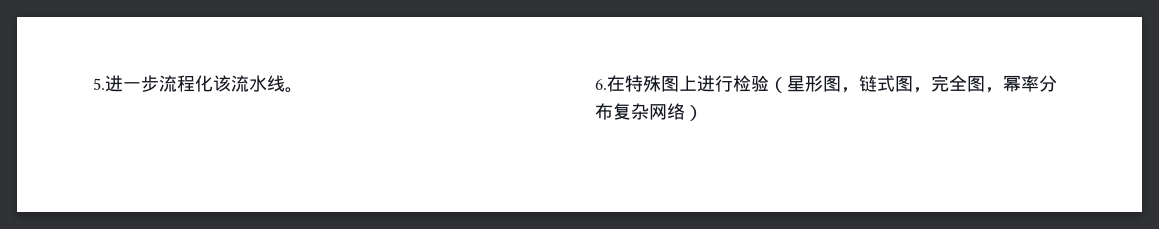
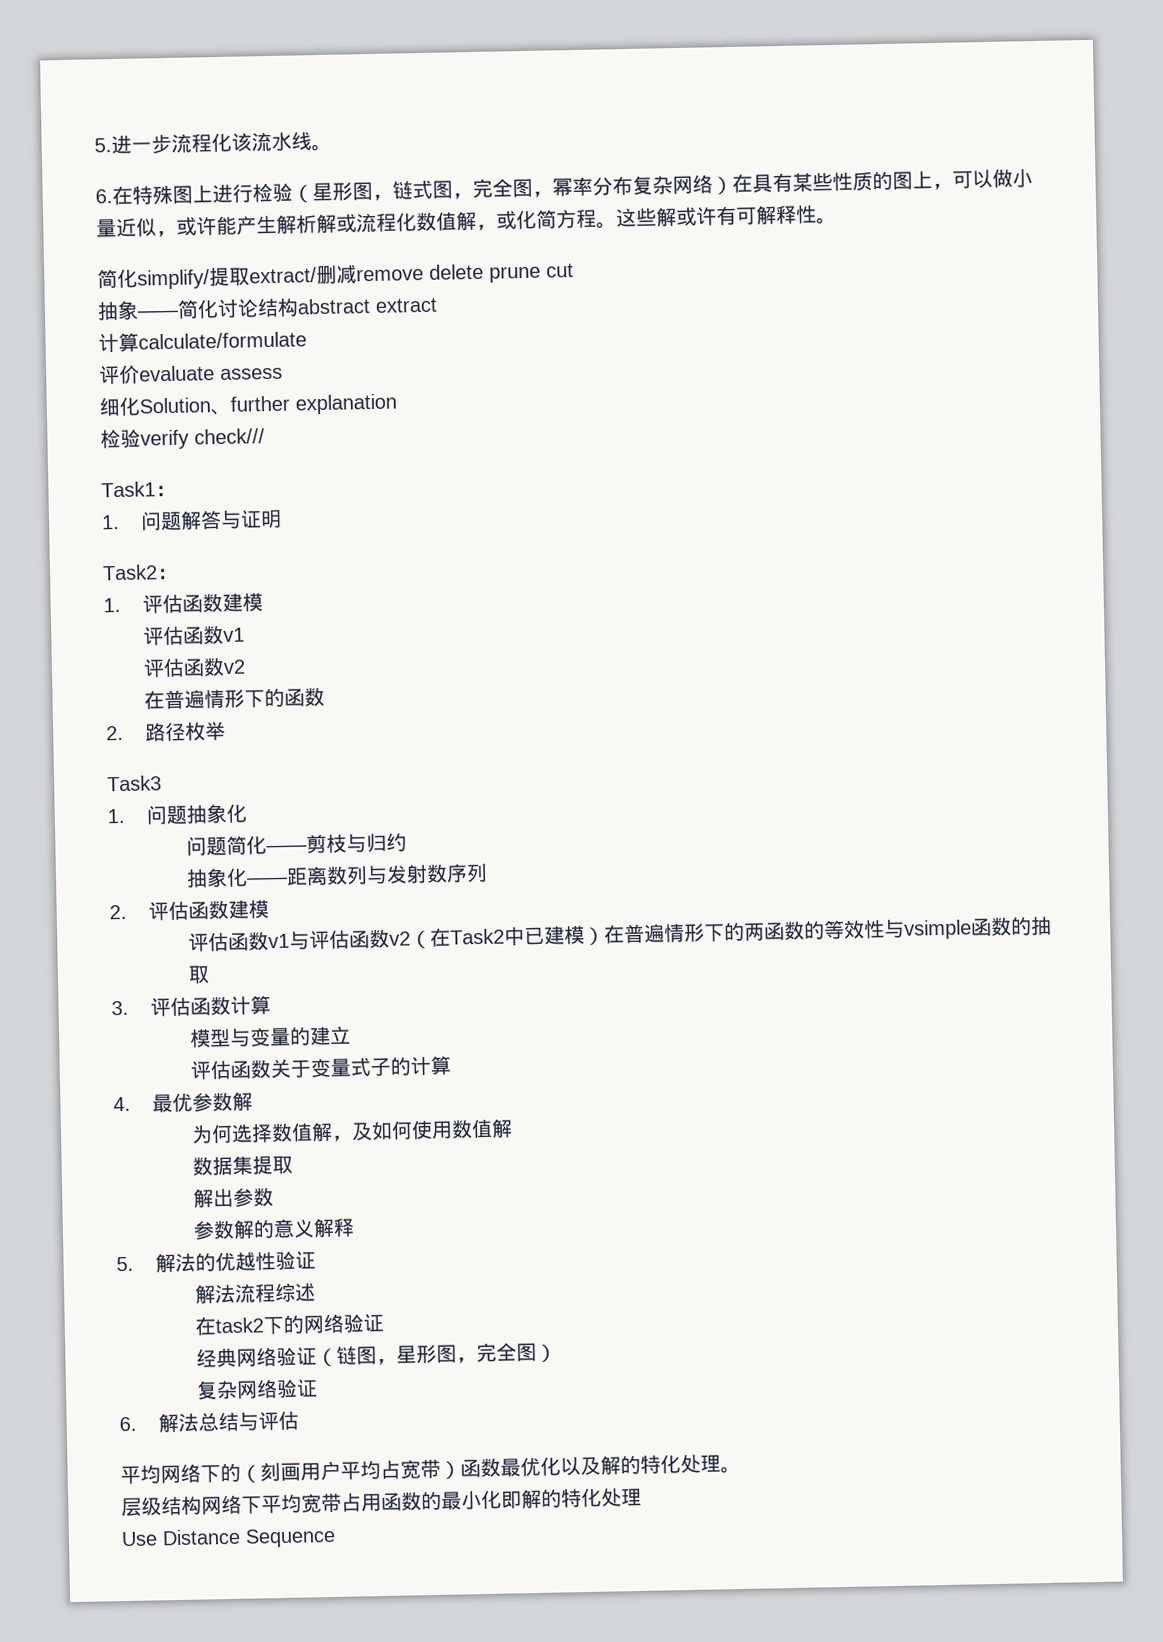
- 6.在特殊图上进行检验（星形图，链式图，完全图，幂率分布复杂网络）
+ 6.在特殊图上进行检验（星形图，链式图，完全图，幂率分布复杂网络）在具有某些性质的图上，可以做小量近似，或许能产生解析解或流程化数值解，或化简方程。这些解或许有可解释性。
+ 简化simplify/提取extract/删减remove delete prune cut
+ 抽象——简化讨论结构abstract extract
+ 计算calculate/formulate
+ 评价evaluate assess
+ 细化Solution、further explanation
+ 检验verify check///
+ Task1：
+ 1.问题解答与证明
+ Task2：
+ 1.评估函数建模
+ 评估函数v1
+ 评估函数v2
+ 在普遍情形下的函数
+ 2.路径枚举
+ Task3
+ 1.问题抽象化
+ 问题简化——剪枝与归约
+ 抽象化——距离数列与发射数序列
+ 2.评估函数建模
+ 评估函数v1与评估函数v2（在Task2中已建模）在普遍情形下的两函数的等效性与vsimple函数的抽取
+ 3.评估函数计算
+ 模型与变量的建立
+ 评估函数关于变量式子的计算
+ 4.最优参数解
+ 为何选择数值解，及如何使用数值解
+ 数据集提取
+ 解出参数
+ 参数解的意义解释
+ 5.解法的优越性验证
+ 解法流程综述
+ 在task2下的网络验证
+ 经典网络验证（链图，星形图，完全图）
+ 复杂网络验证
+ 6.解法总结与评估
+ 平均网络下的（刻画用户平均占宽带）函数最优化以及解的特化处理。
+ 层级结构网络下平均宽带占用函数的最小化即解的特化处理
+ Use Distance Sequence

